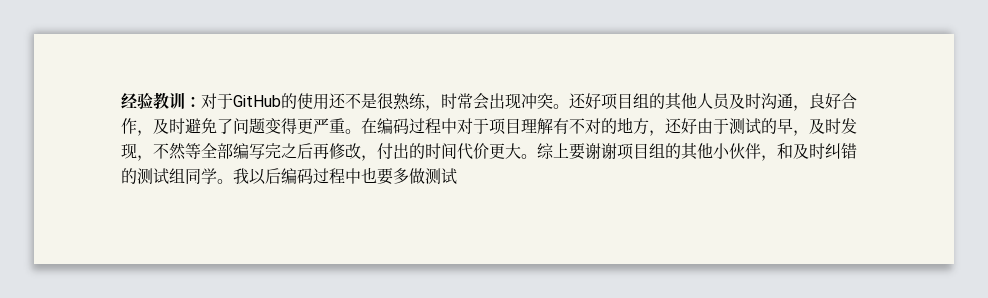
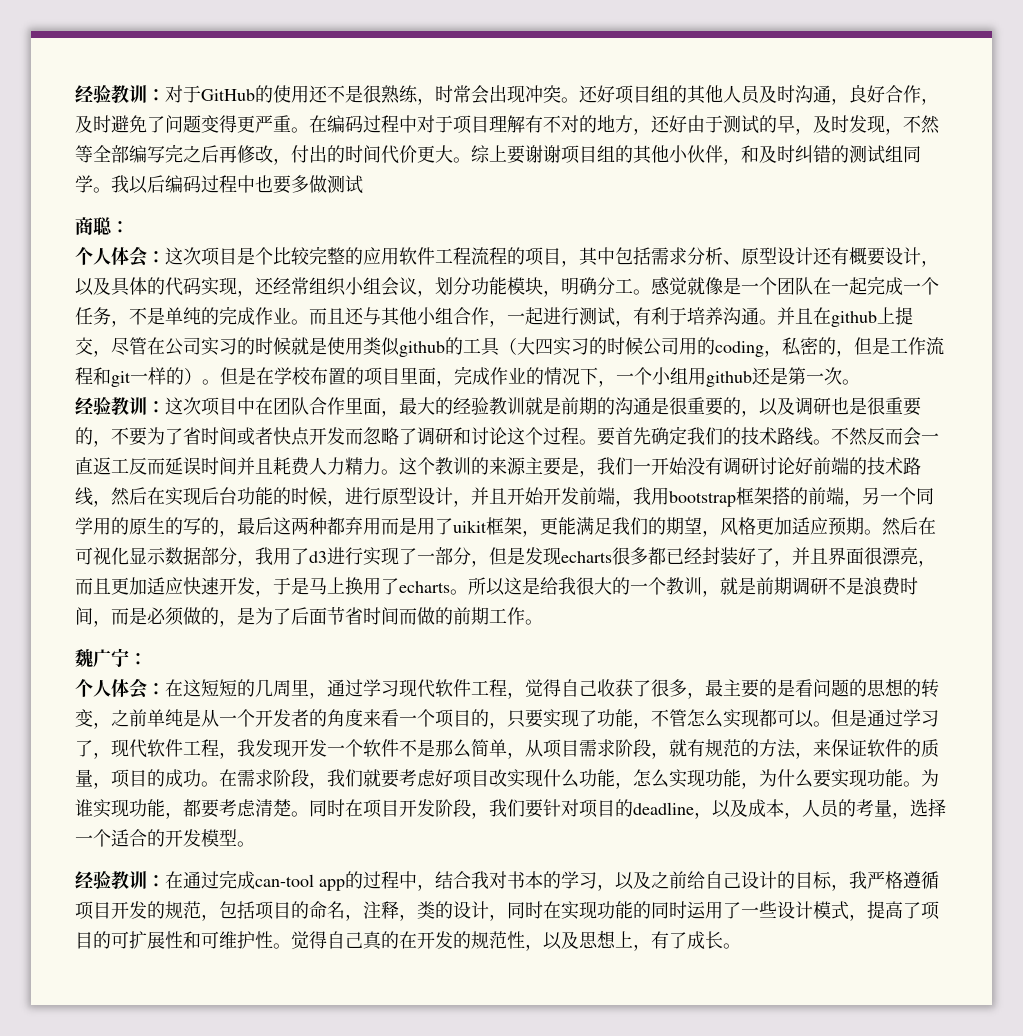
+ 商聪：
+ 个人体会：这次项目是个比较完整的应用软件工程流程的项目，其中包括需求分析、原型设计还有概要设计，以及具体的代码实现，还经常组织小组会议，划分功能模块，明确分工。感觉就像是一个团队在一起完成一个任务，不是单纯的完成作业。而且还与其他小组合作，一起进行测试，有利于培养沟通。并且在github上提交，尽管在公司实习的时候就是使用类似github的工具（大四实习的时候公司用的coding，私密的，但是工作流程和git一样的）。但是在学校布置的项目里面，完成作业的情况下，一个小组用github还是第一次。
+ 经验教训：这次项目中在团队合作里面，最大的经验教训就是前期的沟通是很重要的，以及调研也是很重要的，不要为了省时间或者快点开发而忽略了调研和讨论这个过程。要首先确定我们的技术路线。不然反而会一直返工反而延误时间并且耗费人力精力。这个教训的来源主要是，我们一开始没有调研讨论好前端的技术路线，然后在实现后台功能的时候，进行原型设计，并且开始开发前端，我用bootstrap框架搭的前端，另一个同学用的原生的写的，最后这两种都弃用而是用了uikit框架，更能满足我们的期望，风格更加适应预期。然后在可视化显示数据部分，我用了d3进行实现了一部分，但是发现echarts很多都已经封装好了，并且界面很漂亮，而且更加适应快速开发，于是马上换用了echarts。所以这是给我很大的一个教训，就是前期调研不是浪费时间，而是必须做的，是为了后面节省时间而做的前期工作。
+ 魏广宁：
+ 个人体会：在这短短的几周里，通过学习现代软件工程，觉得自己收获了很多，最主要的是看问题的思想的转变，之前单纯是从一个开发者的角度来看一个项目的，只要实现了功能，不管怎么实现都可以。但是通过学习了，现代软件工程，我发现开发一个软件不是那么简单，从项目需求阶段，就有规范的方法，来保证软件的质量，项目的成功。在需求阶段，我们就要考虑好项目改实现什么功能，怎么实现功能，为什么要实现功能。为谁实现功能，都要考虑清楚。同时在项目开发阶段，我们要针对项目的deadline，以及成本，人员的考量，选择一个适合的开发模型。
+ 经验教训：在通过完成can-tool app的过程中，结合我对书本的学习，以及之前给自己设计的目标，我严格遵循项目开发的规范，包括项目的命名，注释，类的设计，同时在实现功能的同时运用了一些设计模式，提高了项目的可扩展性和可维护性。觉得自己真的在开发的规范性，以及思想上，有了成长。

